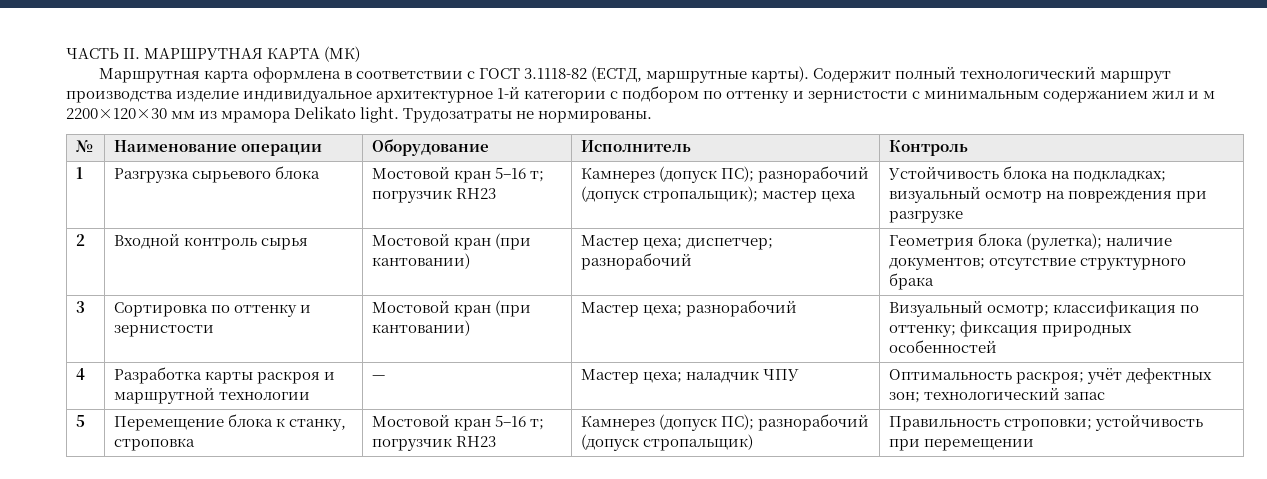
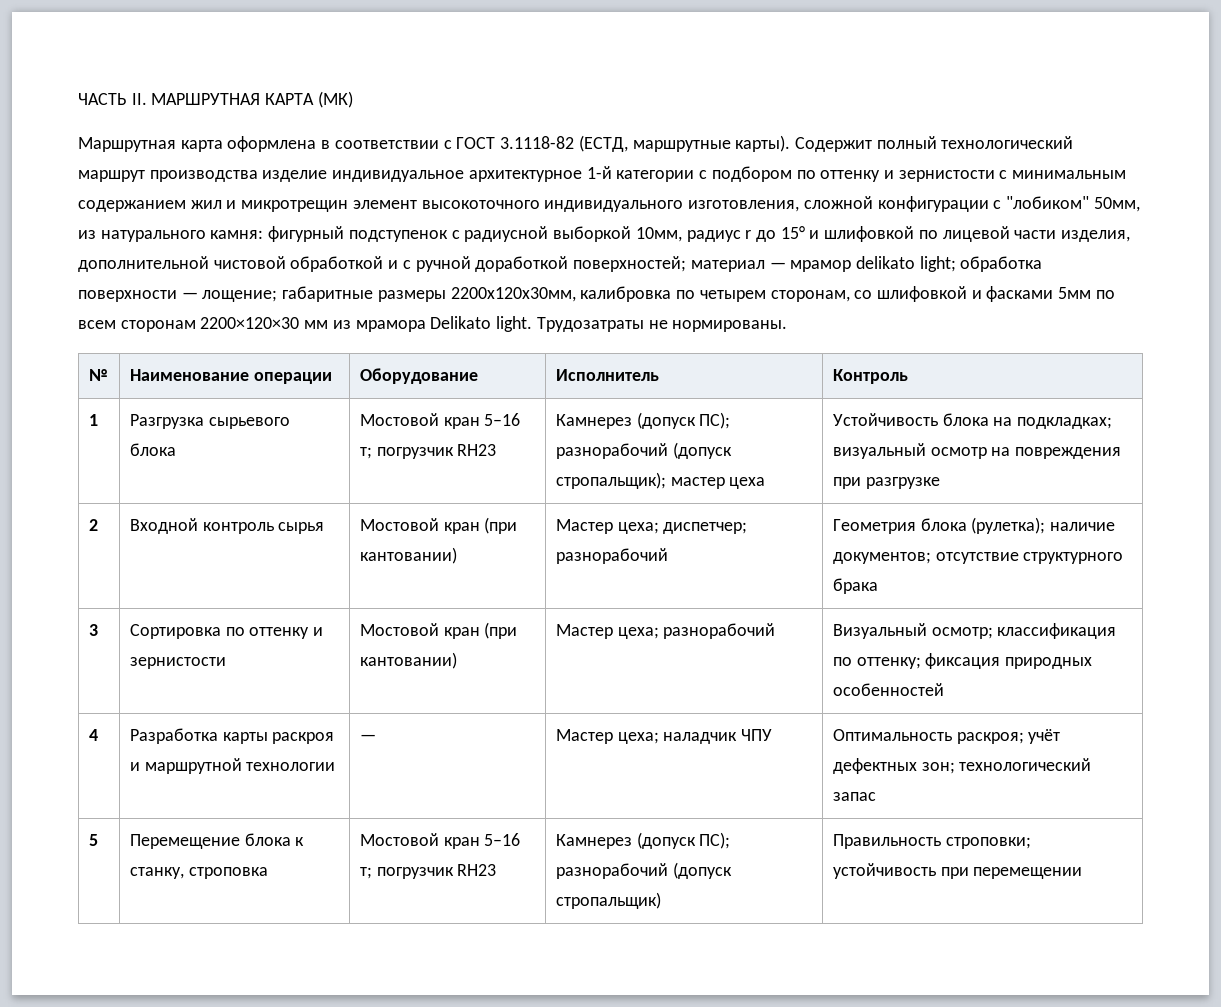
- Содержит полный технологический маршрут производства изделие индивидуальное архитектурное 1-й категории с подбором по оттенку и зернистости с минимальным содержанием жил и м 2200×120×30 мм из мрамора Delikato light.
+ Содержит полный технологический маршрут производства изделие индивидуальное архитектурное 1-й категории с подбором по оттенку и зернистости с минимальным содержанием жил и микротрещин элемент высокоточного индивидуального изготовления, сложной конфигурации с "лобиком" 50мм, из натурального камня: фигурный подступенок с радиусной выборкой 10мм, радиус r до 15° и шлифовкой по лицевой части изделия, дополнительной чистовой обработкой и с ручной доработкой поверхностей; материал — мрамор delikato light; обработка поверхности — лощение; габаритные размеры 2200х120х30мм, калибровка по четырем сторонам, со шлифовкой и фасками 5мм по всем сторонам 2200×120×30 мм из мрамора Delikato light.

